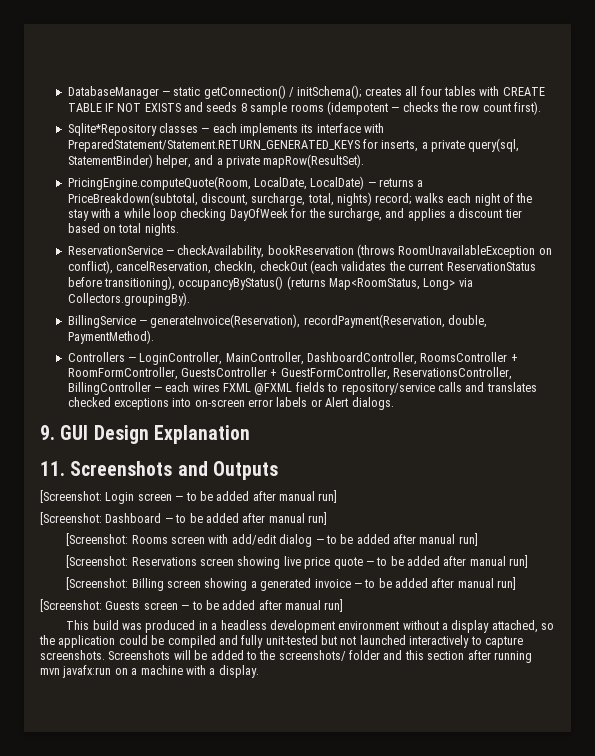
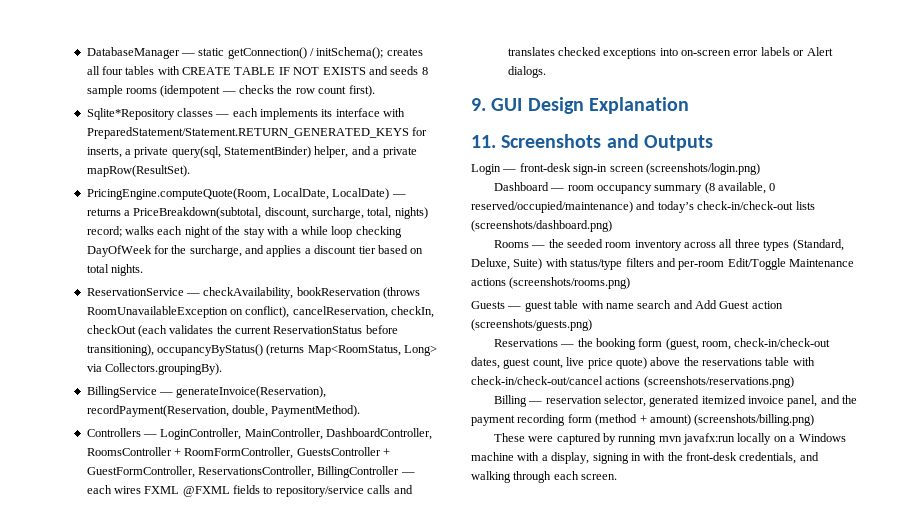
- [Screenshot: Login screen — to be added after manual run]
- [Screenshot: Dashboard — to be added after manual run]
- [Screenshot: Rooms screen with add/edit dialog — to be added after manual run]
- [Screenshot: Reservations screen showing live price quote — to be added after manual run]
- [Screenshot: Billing screen showing a generated invoice — to be added after manual run]
- [Screenshot: Guests screen — to be added after manual run]
- This build was produced in a headless development environment without a display attached, so the application could be compiled and fully unit-tested but not launched interactively to capture screenshots. Screenshots will be added to the screenshots/ folder and this section after running mvn javafx:run on a machine with a display.
+ Login — front-desk sign-in screen (screenshots/login.png)
+ Dashboard — room occupancy summary (8 available, 0 reserved/occupied/maintenance) and today’s check-in/check-out lists (screenshots/dashboard.png)
+ Rooms — the seeded room inventory across all three types (Standard, Deluxe, Suite) with status/type filters and per-room Edit/Toggle Maintenance actions (screenshots/rooms.png)
+ Guests — guest table with name search and Add Guest action (screenshots/guests.png)
+ Reservations — the booking form (guest, room, check-in/check-out dates, guest count, live price quote) above the reservations table with check-in/check-out/cancel actions (screenshots/reservations.png)
+ Billing — reservation selector, generated itemized invoice panel, and the payment recording form (method + amount) (screenshots/billing.png)
+ These were captured by running mvn javafx:run locally on a Windows machine with a display, signing in with the front-desk credentials, and walking through each screen.

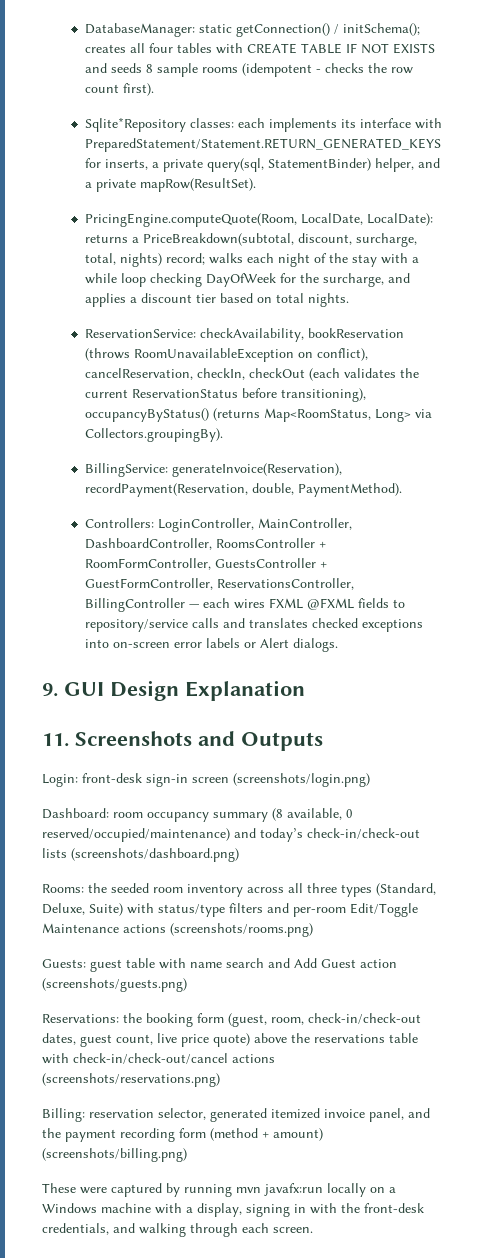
- DatabaseManager — static getConnection() / initSchema(); creates all four tables with CREATE TABLE IF NOT EXISTS and seeds 8 sample rooms (idempotent — checks the row count first).
+ DatabaseManager: static getConnection() / initSchema(); creates all four tables with CREATE TABLE IF NOT EXISTS and seeds 8 sample rooms (idempotent - checks the row count first).
- Sqlite*Repository classes — each implements its interface with PreparedStatement/Statement.RETURN_GENERATED_KEYS for inserts, a private query(sql, StatementBinder) helper, and a private mapRow(ResultSet).
+ Sqlite*Repository classes: each implements its interface with PreparedStatement/Statement.RETURN_GENERATED_KEYS for inserts, a private query(sql, StatementBinder) helper, and a private mapRow(ResultSet).
- PricingEngine.computeQuote(Room, LocalDate, LocalDate) — returns a PriceBreakdown(subtotal, discount, surcharge, total, nights) record; walks each night of the stay with a while loop checking DayOfWeek for the surcharge, and applies a discount tier based on total nights.
+ PricingEngine.computeQuote(Room, LocalDate, LocalDate): returns a PriceBreakdown(subtotal, discount, surcharge, total, nights) record; walks each night of the stay with a while loop checking DayOfWeek for the surcharge, and applies a discount tier based on total nights.
- ReservationService — checkAvailability, bookReservation (throws RoomUnavailableException on conflict), cancelReservation, checkIn, checkOut (each validates the current ReservationStatus before transitioning), occupancyByStatus() (returns Map<RoomStatus, Long> via Collectors.groupingBy).
+ ReservationService: checkAvailability, bookReservation (throws RoomUnavailableException on conflict), cancelReservation, checkIn, checkOut (each validates the current ReservationStatus before transitioning), occupancyByStatus() (returns Map<RoomStatus, Long> via Collectors.groupingBy).
- BillingService — generateInvoice(Reservation), recordPayment(Reservation, double, PaymentMethod).
+ BillingService: generateInvoice(Reservation), recordPayment(Reservation, double, PaymentMethod).
- Controllers — LoginController, MainController, DashboardController, RoomsController + RoomFormController, GuestsController + GuestFormController, ReservationsController, BillingController — each wires FXML @FXML fields to repository/service calls and translates checked exceptions into on-screen error labels or Alert dialogs.
+ Controllers: LoginController, MainController, DashboardController, RoomsController + RoomFormController, GuestsController + GuestFormController, ReservationsController, BillingController — each wires FXML @FXML fields to repository/service calls and translates checked exceptions into on-screen error labels or Alert dialogs.
- Login — front-desk sign-in screen (screenshots/login.png)
+ Login: front-desk sign-in screen (screenshots/login.png)
- Dashboard — room occupancy summary (8 available, 0 reserved/occupied/maintenance) and today’s check-in/check-out lists (screenshots/dashboard.png)
+ Dashboard: room occupancy summary (8 available, 0 reserved/occupied/maintenance) and today’s check-in/check-out lists (screenshots/dashboard.png)
- Rooms — the seeded room inventory across all three types (Standard, Deluxe, Suite) with status/type filters and per-room Edit/Toggle Maintenance actions (screenshots/rooms.png)
+ Rooms: the seeded room inventory across all three types (Standard, Deluxe, Suite) with status/type filters and per-room Edit/Toggle Maintenance actions (screenshots/rooms.png)
- Guests — guest table with name search and Add Guest action (screenshots/guests.png)
+ Guests: guest table with name search and Add Guest action (screenshots/guests.png)
- Reservations — the booking form (guest, room, check-in/check-out dates, guest count, live price quote) above the reservations table with check-in/check-out/cancel actions (screenshots/reservations.png)
+ Reservations: the booking form (guest, room, check-in/check-out dates, guest count, live price quote) above the reservations table with check-in/check-out/cancel actions (screenshots/reservations.png)
- Billing — reservation selector, generated itemized invoice panel, and the payment recording form (method + amount) (screenshots/billing.png)
+ Billing: reservation selector, generated itemized invoice panel, and the payment recording form (method + amount) (screenshots/billing.png)

